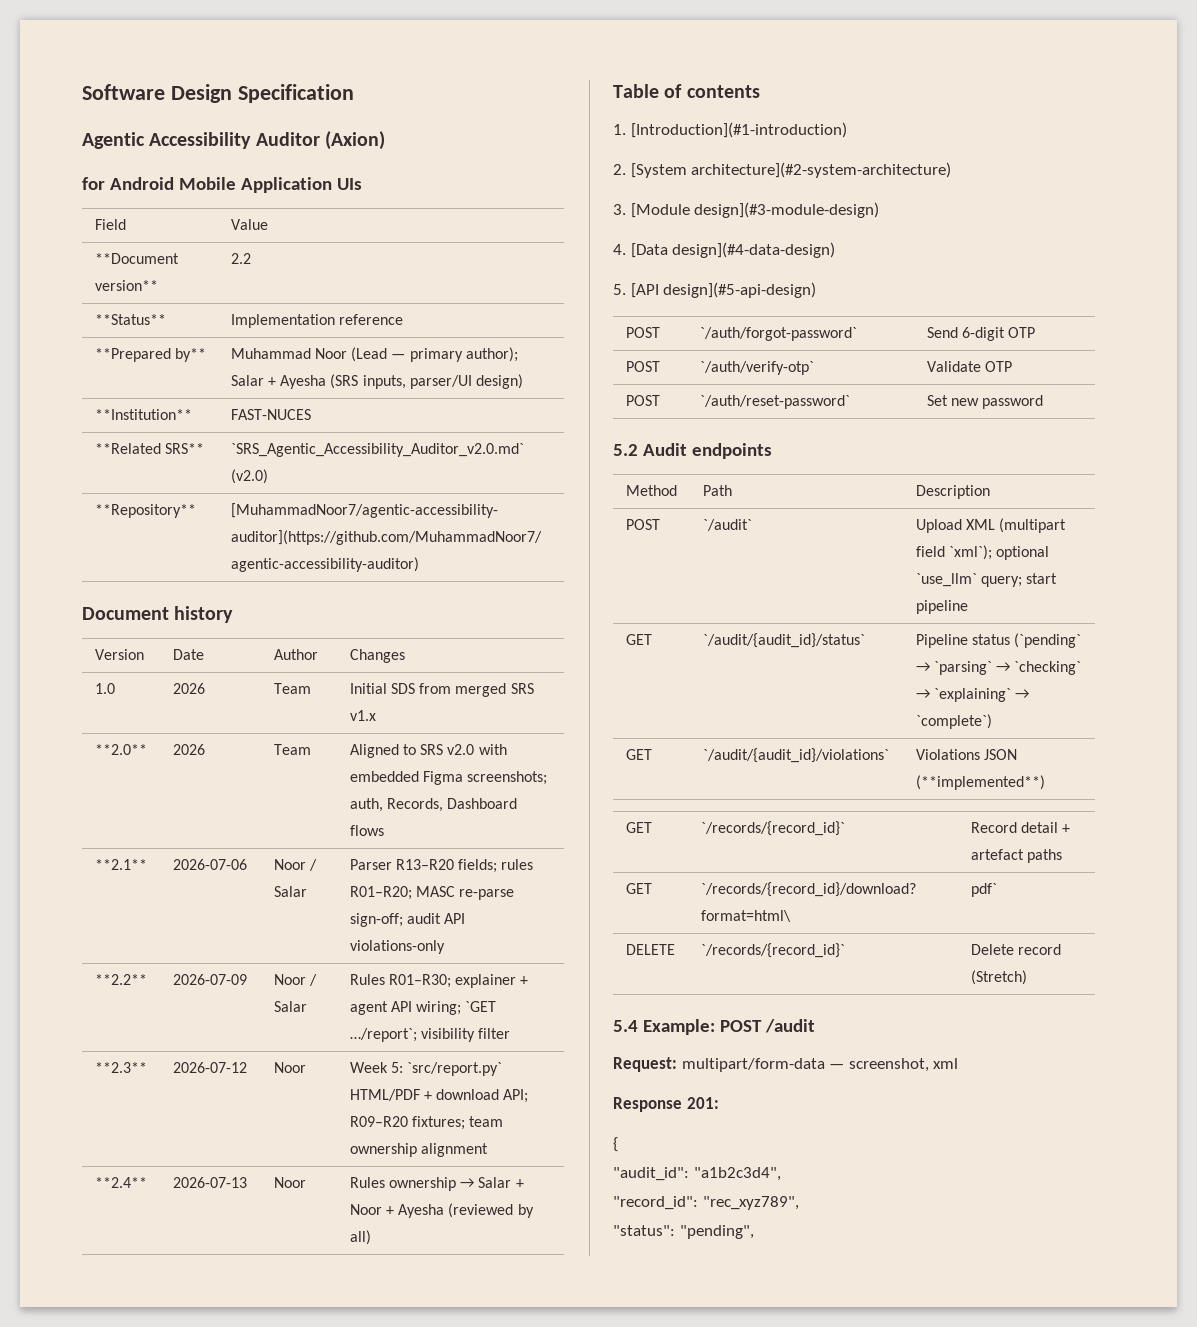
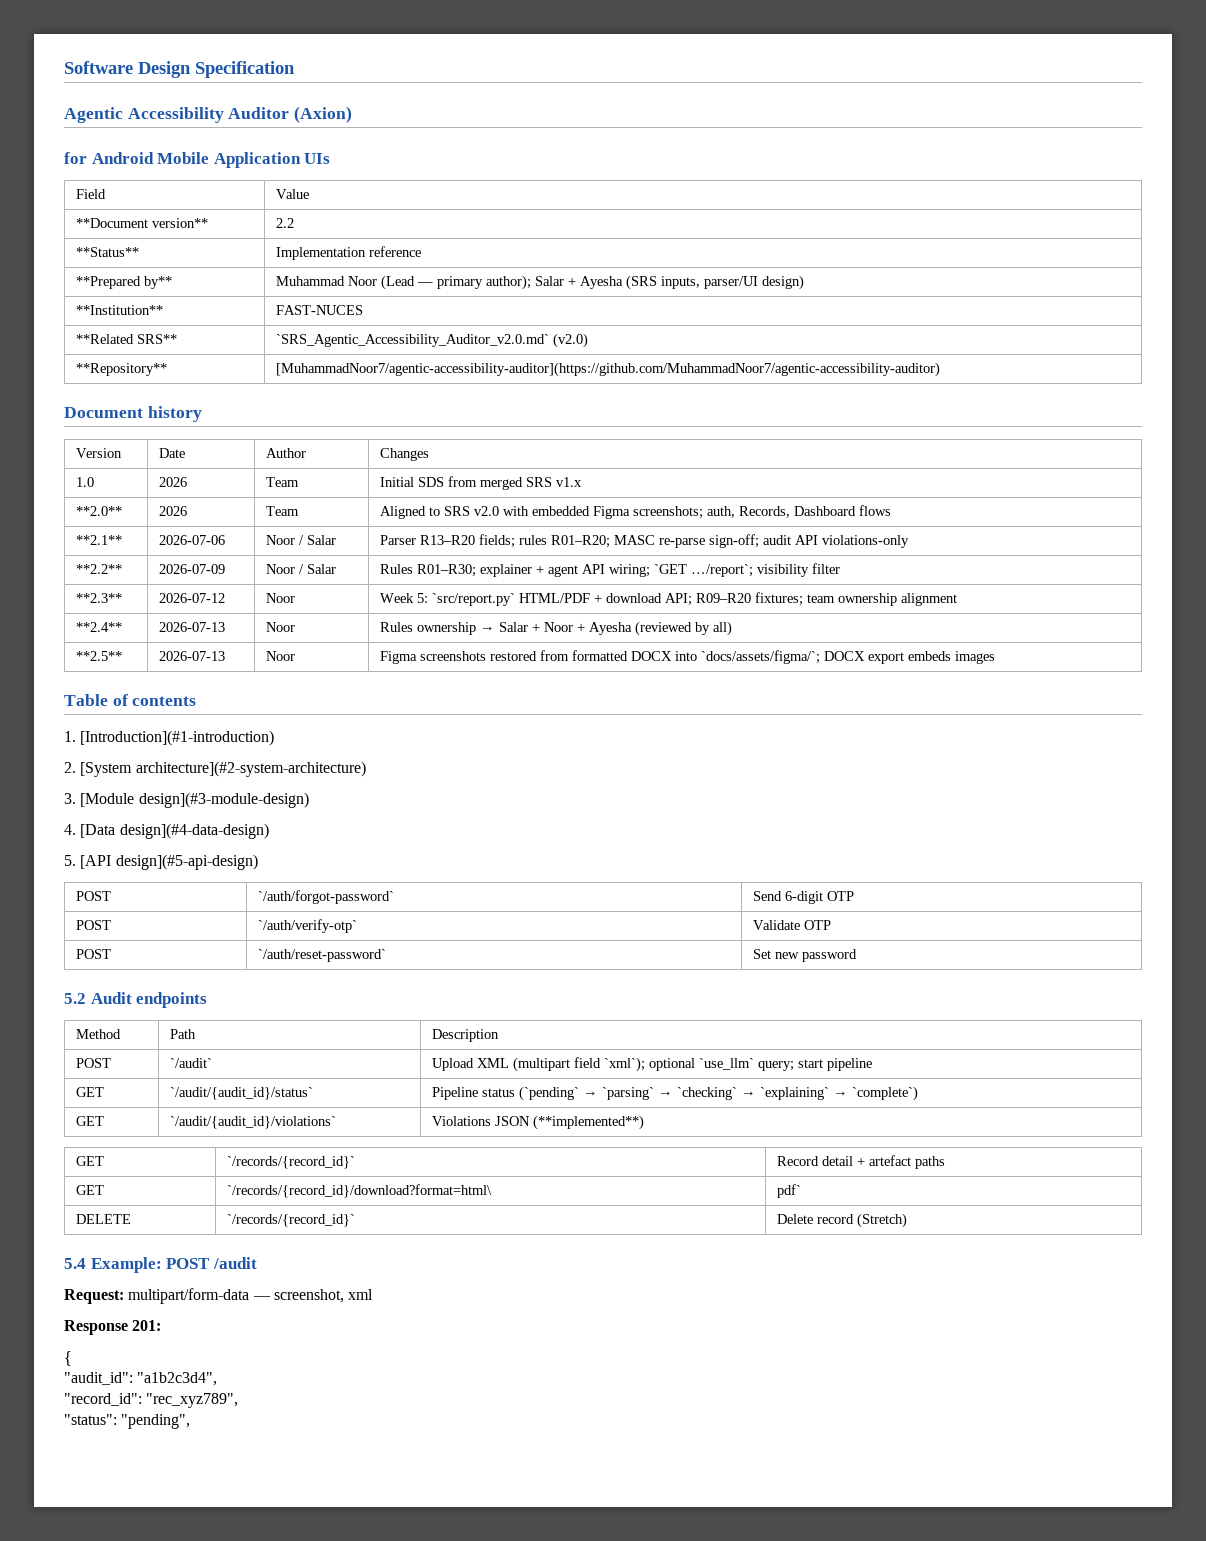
+ **2.5** | 2026-07-13 | Noor | Figma screenshots restored from formatted DOCX into `docs/assets/figma/`; DOCX export embeds images

